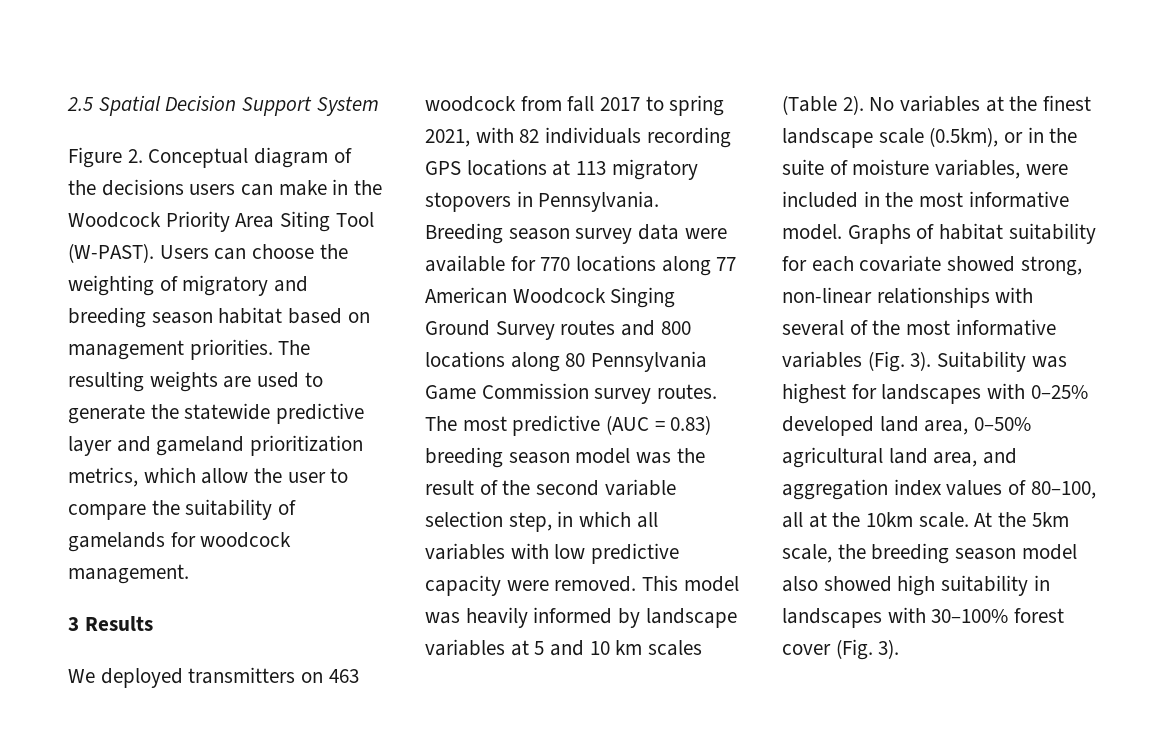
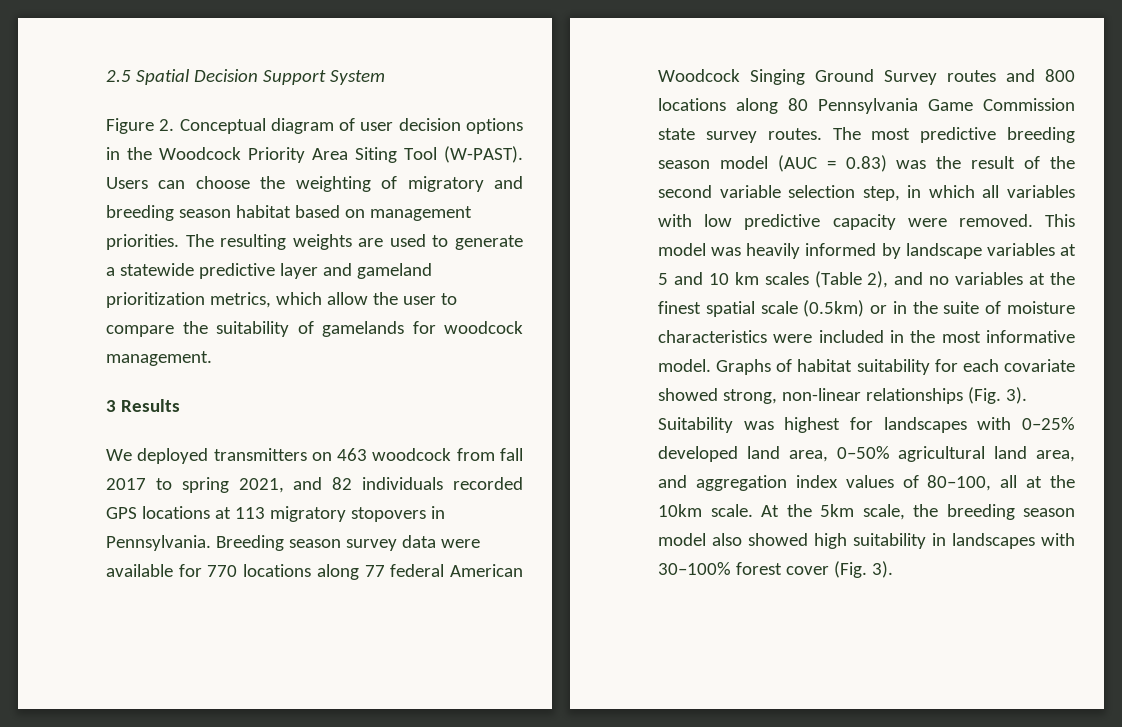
- Figure 2. Conceptual diagram of the decisions users can make in the Woodcock Priority Area Siting Tool (W-PAST).
+ Figure 2. Conceptual diagram of user decision options in the Woodcock Priority Area Siting Tool (W-PAST).
- The resulting weights are used to generate the statewide predictive layer and gameland prioritization metrics, which allow the user to compare the suitability of gamelands for woodcock management.
+ The resulting weights are used to generate a statewide predictive layer and gameland prioritization metrics, which allow the user to compare the suitability of gamelands for woodcock management.
- We deployed transmitters on 463 woodcock from fall 2017 to spring 2021, with 82 individuals recording GPS locations at 113 migratory stopovers in Pennsylvania.
+ We deployed transmitters on 463 woodcock from fall 2017 to spring 2021, and 82 individuals recorded GPS locations at 113 migratory stopovers in Pennsylvania.
- Breeding season survey data were available for 770 locations along 77 American Woodcock Singing Ground Survey routes and 800 locations along 80 Pennsylvania Game Commission survey routes.
+ Breeding season survey data were available for 770 locations along 77 federal American Woodcock Singing Ground Survey routes and 800 locations along 80 Pennsylvania Game Commission state survey routes.
- The most predictive (AUC = 0.83) breeding season model was the result of the second variable selection step, in which all variables with low predictive capacity were removed.
+ The most predictive breeding season model (AUC = 0.83) was the result of the second variable selection step, in which all variables with low predictive capacity were removed.
- This model was heavily informed by landscape variables at 5 and 10 km scales (Table 2). No variables at the finest landscape scale (0.5km), or in the suite of moisture variables, were included in the most informative model.
+ This model was heavily informed by landscape variables at 5 and 10 km scales (Table 2), and no variables at the finest spatial scale (0.5km) or in the suite of moisture characteristics were included in the most informative model.
- Graphs of habitat suitability for each covariate showed strong, non-linear relationships with several of the most informative variables (Fig. 3).
+ Graphs of habitat suitability for each covariate showed strong, non-linear relationships (Fig. 3).

